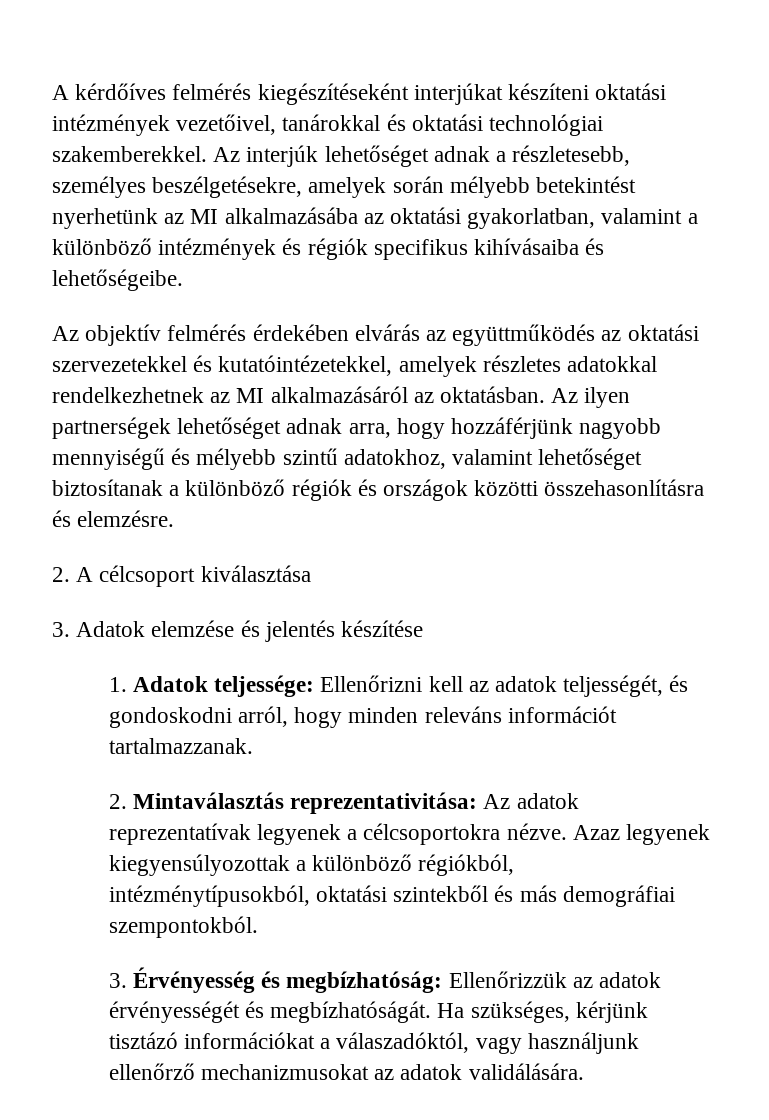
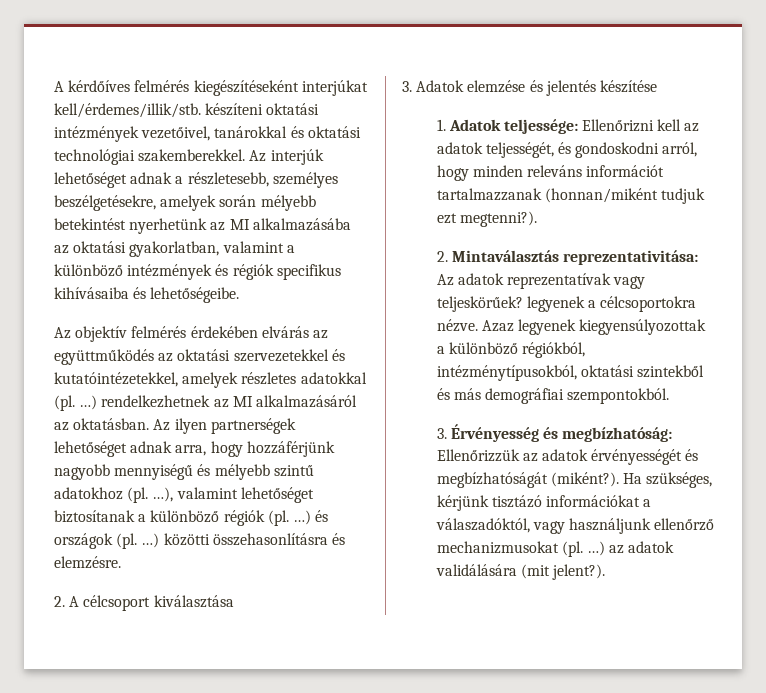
- A kérdőíves felmérés kiegészítéseként interjúkat készíteni oktatási intézmények vezetőivel, tanárokkal és oktatási technológiai szakemberekkel.
+ A kérdőíves felmérés kiegészítéseként interjúkat kell/érdemes/illik/stb. készíteni oktatási intézmények vezetőivel, tanárokkal és oktatási technológiai szakemberekkel.
- Az objektív felmérés érdekében elvárás az együttműködés az oktatási szervezetekkel és kutatóintézetekkel, amelyek részletes adatokkal rendelkezhetnek az MI alkalmazásáról az oktatásban.
+ Az objektív felmérés érdekében elvárás az együttműködés az oktatási szervezetekkel és kutatóintézetekkel, amelyek részletes adatokkal (pl. …) rendelkezhetnek az MI alkalmazásáról az oktatásban.
- Az ilyen partnerségek lehetőséget adnak arra, hogy hozzáférjünk nagyobb mennyiségű és mélyebb szintű adatokhoz, valamint lehetőséget biztosítanak a különböző régiók és országok közötti összehasonlításra és elemzésre.
+ Az ilyen partnerségek lehetőséget adnak arra, hogy hozzáférjünk nagyobb mennyiségű és mélyebb szintű adatokhoz (pl. …), valamint lehetőséget biztosítanak a különböző régiók (pl. …) és országok (pl. …) közötti összehasonlításra és elemzésre.
- 1. Adatok teljessége: Ellenőrizni kell az adatok teljességét, és gondoskodni arról, hogy minden releváns információt tartalmazzanak.
+ 1. Adatok teljessége: Ellenőrizni kell az adatok teljességét, és gondoskodni arról, hogy minden releváns információt tartalmazzanak (honnan/miként tudjuk ezt megtenni?).
- 2. Mintaválasztás reprezentativitása: Az adatok reprezentatívak legyenek a célcsoportokra nézve.
+ 2. Mintaválasztás reprezentativitása: Az adatok reprezentatívak vagy teljeskörűek? legyenek a célcsoportokra nézve.
- 3. Érvényesség és megbízhatóság: Ellenőrizzük az adatok érvényességét és megbízhatóságát.
+ 3. Érvényesség és megbízhatóság: Ellenőrizzük az adatok érvényességét és megbízhatóságát (miként?).
- Ha szükséges, kérjünk tisztázó információkat a válaszadóktól, vagy használjunk ellenőrző mechanizmusokat az adatok validálására.
+ Ha szükséges, kérjünk tisztázó információkat a válaszadóktól, vagy használjunk ellenőrző mechanizmusokat (pl. …) az adatok validálására (mit jelent?).

